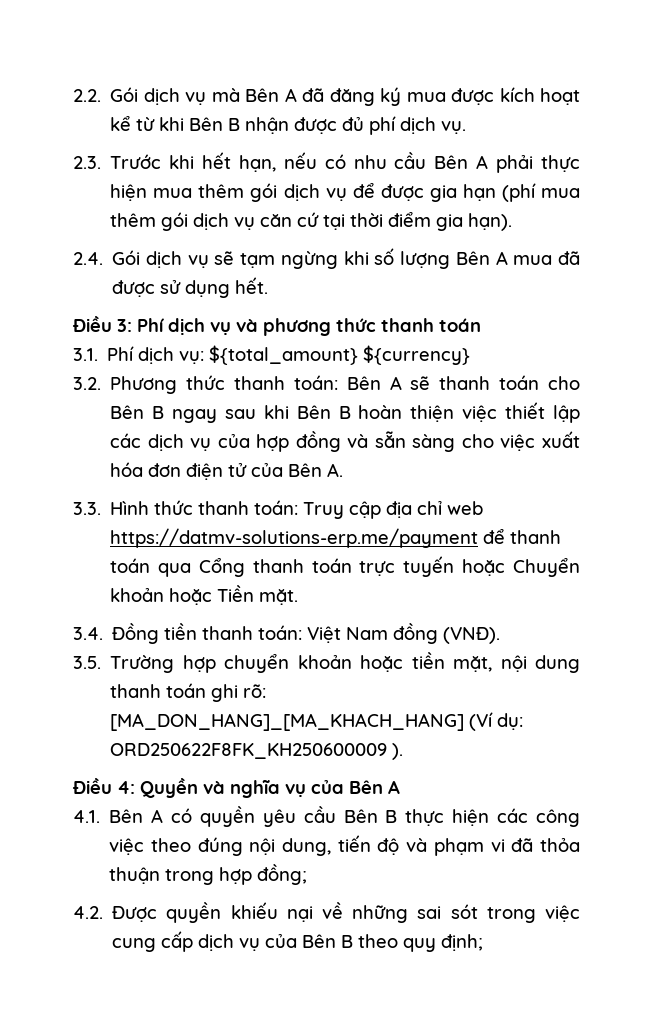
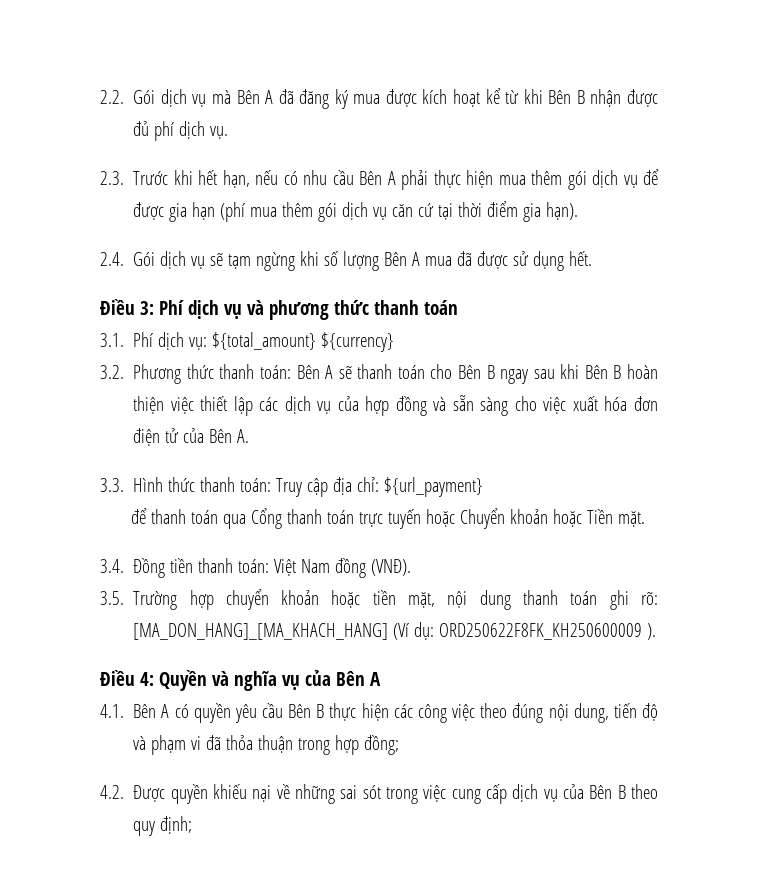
- 3.3. Hình thức thanh toán: Truy cập địa chỉ web https://datmv-solutions-erp.me/payment để thanh toán qua Cổng thanh toán trực tuyến hoặc Chuyển khoản hoặc Tiền mặt.
+ 3.3. Hình thức thanh toán: Truy cập địa chỉ: ${url_payment}
+ để thanh toán qua Cổng thanh toán trực tuyến hoặc Chuyển khoản hoặc Tiền mặt.

